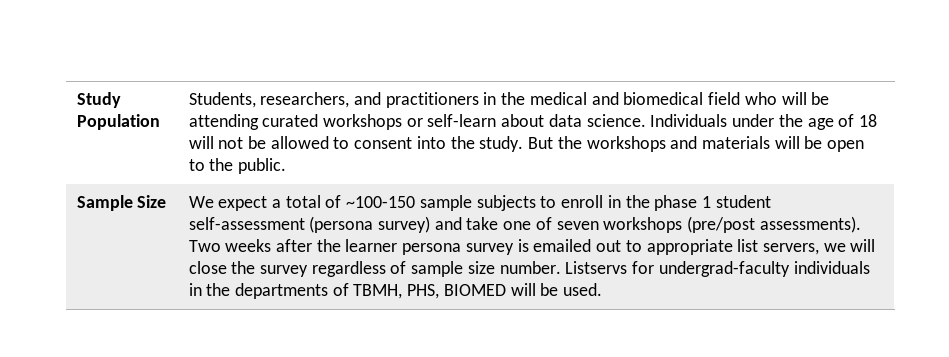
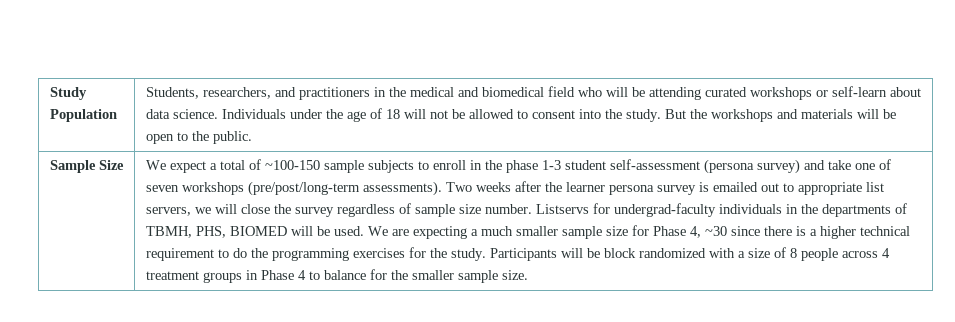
- We expect a total of ~100-150 sample subjects to enroll in the phase 1 student self-assessment (persona survey) and take one of seven workshops (pre/post assessments).
+ We expect a total of ~100-150 sample subjects to enroll in the phase 1-3 student self-assessment (persona survey) and take one of seven workshops (pre/post/long-term assessments).
+ We are expecting a much smaller sample size for Phase 4, ~30 since there is a higher technical requirement to do the programming exercises for the study. Participants will be block randomized with a size of 8 people across 4 treatment groups in Phase 4 to balance for the smaller sample size.

